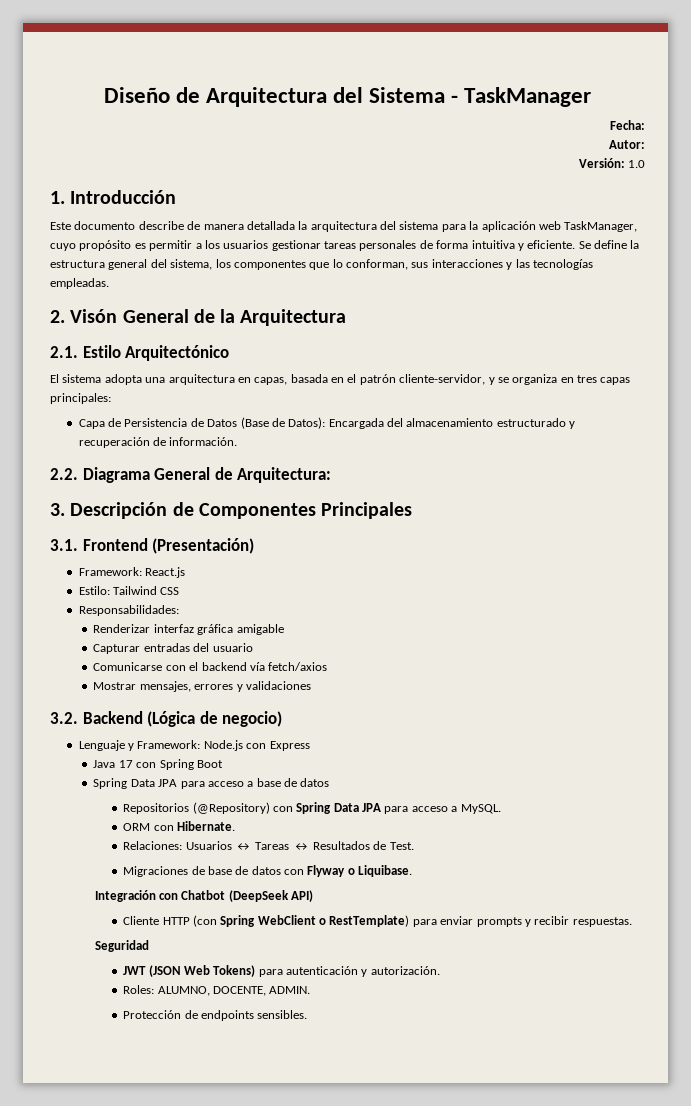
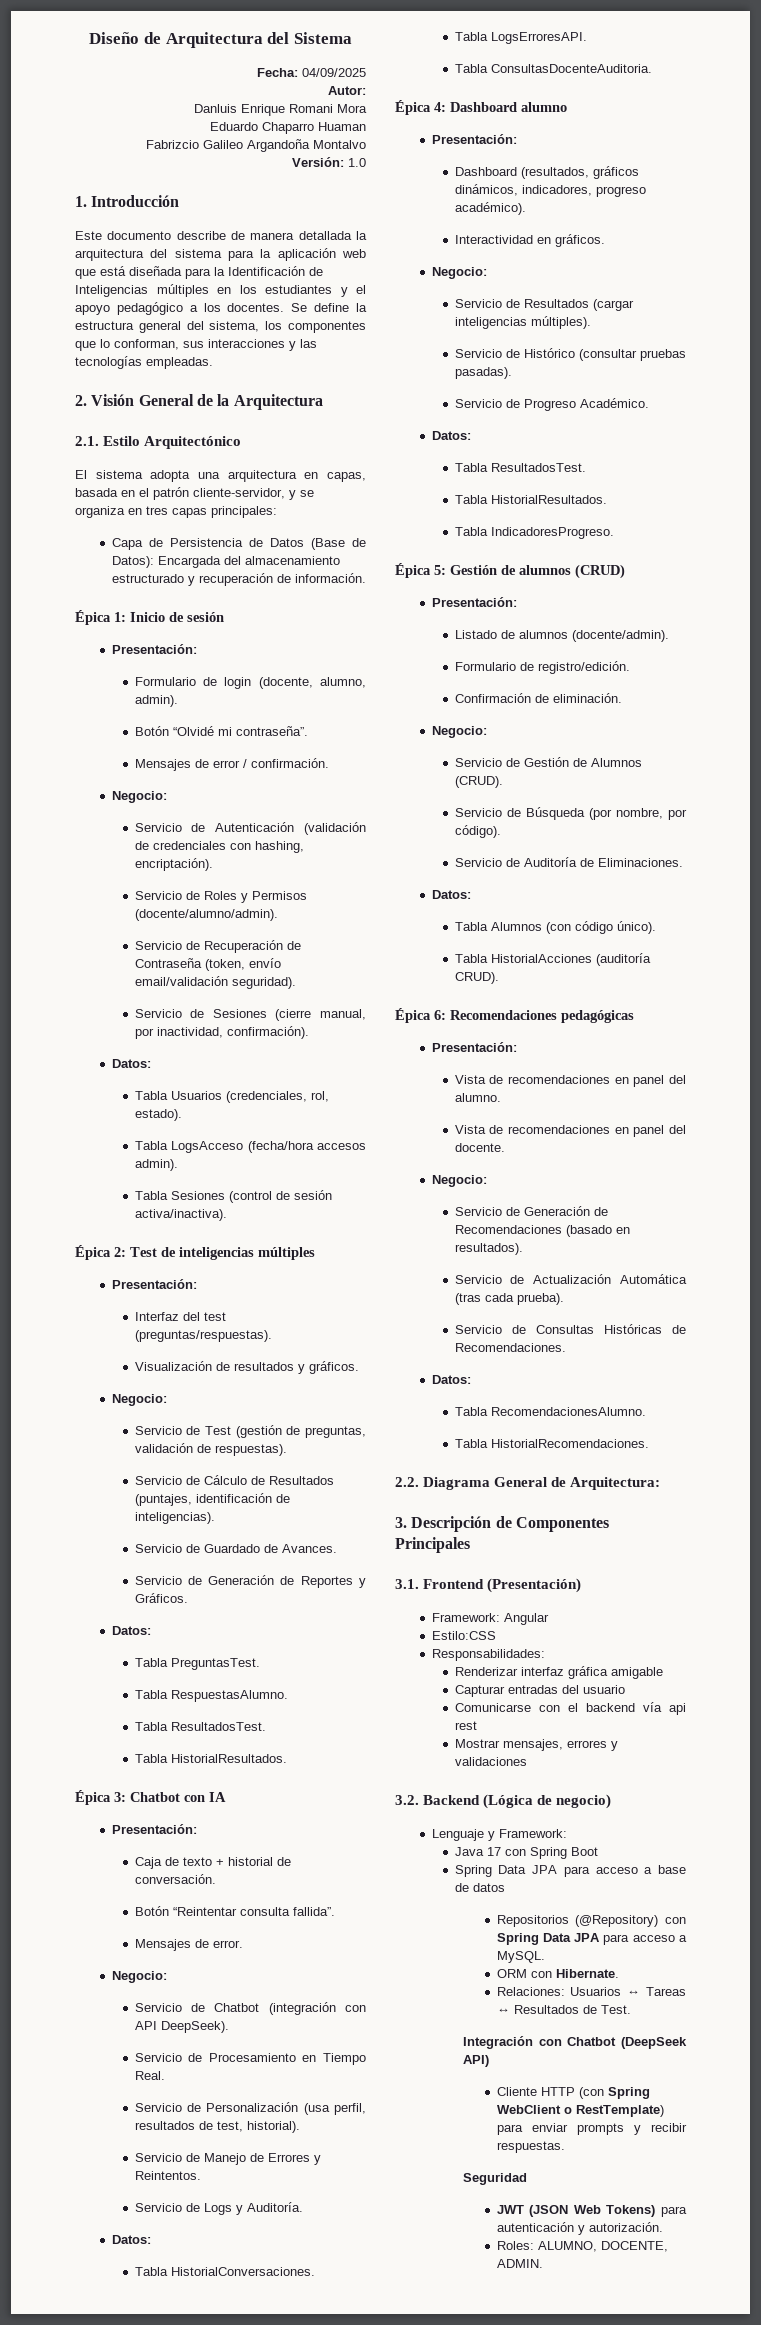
- Diseño de Arquitectura del Sistema - TaskManager
+ Diseño de Arquitectura del Sistema
- Fecha:
+ Fecha: 04/09/2025
+ Danluis Enrique Romani Mora
+ Eduardo Chaparro Huaman
+ Fabrizcio Galileo Argandoña Montalvo
- Este documento describe de manera detallada la arquitectura del sistema para la aplicación web TaskManager, cuyo propósito es permitir a los usuarios gestionar tareas personales de forma intuitiva y eficiente.
+ Este documento describe de manera detallada la arquitectura del sistema para la aplicación web que está diseñada para la Identificación de Inteligencias múltiples en los estudiantes y el apoyo pedagógico a los docentes.
- 2. Visón General de la Arquitectura
+ 2. Visión General de la Arquitectura
+ Épica 1: Inicio de sesión
+ Presentación:
+ Formulario de login (docente, alumno, admin).
+ Botón “Olvidé mi contraseña”.
+ Mensajes de error / confirmación.
+ Negocio:
+ Servicio de Autenticación (validación de credenciales con hashing, encriptación).
+ Servicio de Roles y Permisos (docente/alumno/admin).
+ Servicio de Recuperación de Contraseña (token, envío email/validación seguridad).
+ Servicio de Sesiones (cierre manual, por inactividad, confirmación).
+ Datos:
+ Tabla Usuarios (credenciales, rol, estado).
+ Tabla LogsAcceso (fecha/hora accesos admin).
+ Tabla Sesiones (control de sesión activa/inactiva).
+ Épica 2: Test de inteligencias múltiples
+ Presentación:
+ Interfaz del test (preguntas/respuestas).
+ Visualización de resultados y gráficos.
+ Negocio:
+ Servicio de Test (gestión de preguntas, validación de respuestas).
+ Servicio de Cálculo de Resultados (puntajes, identificación de inteligencias).
+ Servicio de Guardado de Avances.
+ Servicio de Generación de Reportes y Gráficos.
+ Datos:
+ Tabla PreguntasTest.
+ Tabla RespuestasAlumno.
+ Tabla ResultadosTest.
+ Tabla HistorialResultados.
+ Épica 3: Chatbot con IA
+ Presentación:
+ Caja de texto + historial de conversación.
+ Botón “Reintentar consulta fallida”.
+ Mensajes de error.
+ Negocio:
+ Servicio de Chatbot (integración con API DeepSeek).
+ Servicio de Procesamiento en Tiempo Real.
+ Servicio de Personalización (usa perfil, resultados de test, historial).
+ Servicio de Manejo de Errores y Reintentos.
+ Servicio de Logs y Auditoría.
+ Datos:
+ Tabla HistorialConversaciones.
+ Tabla LogsErroresAPI.
+ Tabla ConsultasDocenteAuditoria.
+ Épica 4: Dashboard alumno
+ Presentación:
+ Dashboard (resultados, gráficos dinámicos, indicadores, progreso académico).
+ Interactividad en gráficos.
+ Negocio:
+ Servicio de Resultados (cargar inteligencias múltiples).
+ Servicio de Histórico (consultar pruebas pasadas).
+ Servicio de Progreso Académico.
+ Datos:
+ Tabla ResultadosTest.
+ Tabla HistorialResultados.
+ Tabla IndicadoresProgreso.
+ Épica 5: Gestión de alumnos (CRUD)
+ Presentación:
+ Listado de alumnos (docente/admin).
+ Formulario de registro/edición.
+ Confirmación de eliminación.
+ Negocio:
+ Servicio de Gestión de Alumnos (CRUD).
+ Servicio de Búsqueda (por nombre, por código).
+ Servicio de Auditoría de Eliminaciones.
+ Datos:
+ Tabla Alumnos (con código único).
+ Tabla HistorialAcciones (auditoría CRUD).
+ Épica 6: Recomendaciones pedagógicas
+ Presentación:
+ Vista de recomendaciones en panel del alumno.
+ Vista de recomendaciones en panel del docente.
+ Negocio:
+ Servicio de Generación de Recomendaciones (basado en resultados).
+ Servicio de Actualización Automática (tras cada prueba).
+ Servicio de Consultas Históricas de Recomendaciones.
+ Datos:
+ Tabla RecomendacionesAlumno.
+ Tabla HistorialRecomendaciones.
- Framework: React.js
- Estilo: Tailwind CSS
+ Framework: Angular
+ Estilo:CSS
- Comunicarse con el backend vía fetch/axios
+ Comunicarse con el backend vía api rest
- Lenguaje y Framework: Node.js con Express
+ Lenguaje y Framework:
- Migraciones de base de datos con Flyway o Liquibase.
- Protección de endpoints sensibles.

